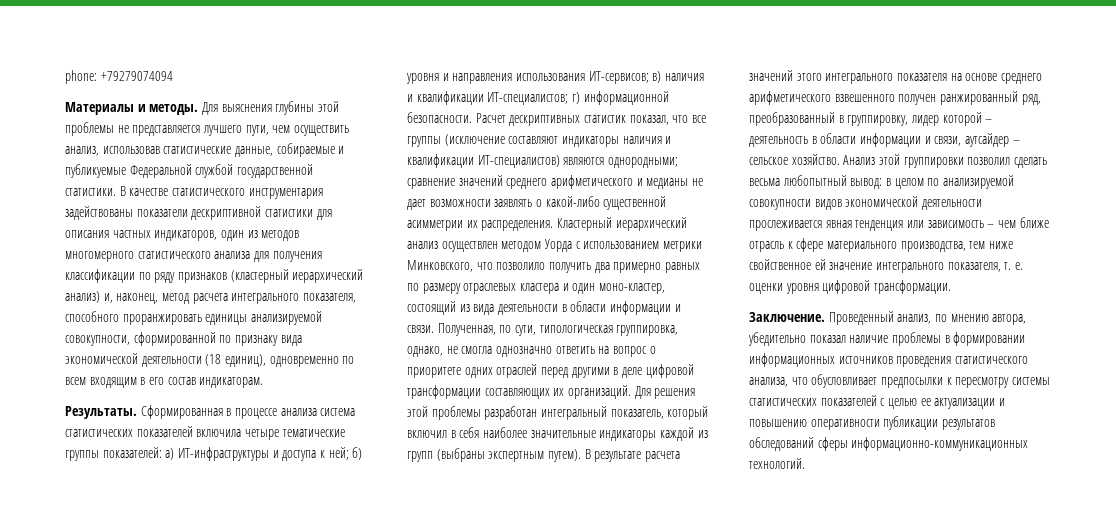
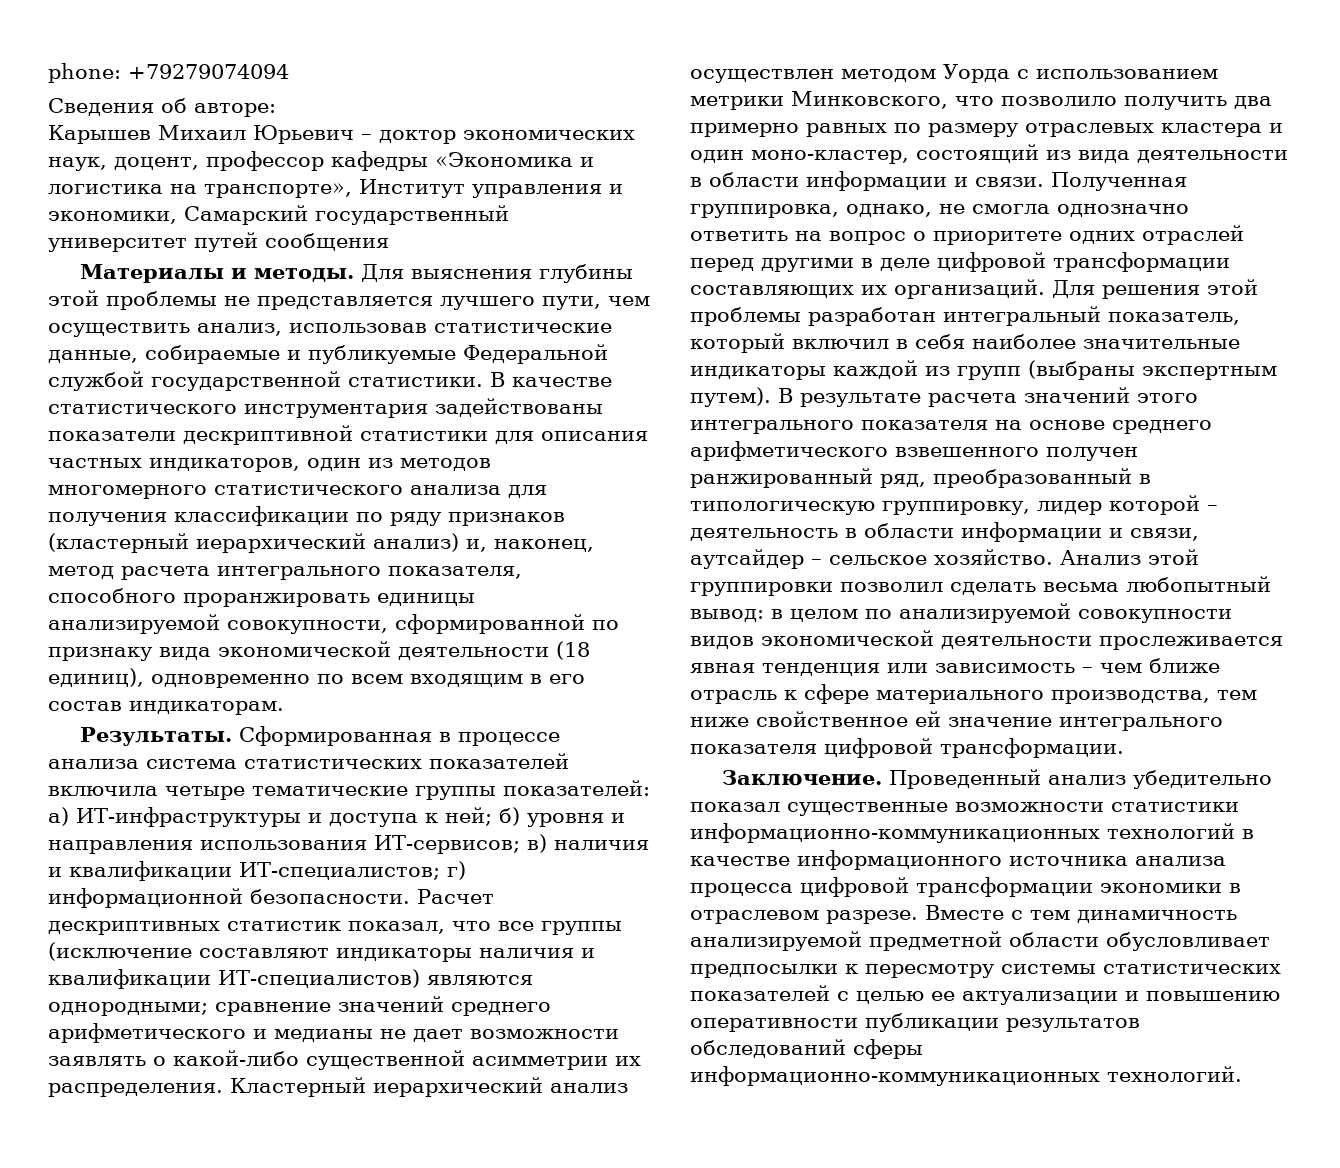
+ Сведения об авторе:
+ Карышев Михаил Юрьевич – доктор экономических наук, доцент, профессор кафедры «Экономика и логистика на транспорте», Институт управления и экономики, Самарский государственный университет путей сообщения
- Полученная, по сути, типологическая группировка, однако, не смогла однозначно ответить на вопрос о приоритете одних отраслей перед другими в деле цифровой трансформации составляющих их организаций.
+ Полученная группировка, однако, не смогла однозначно ответить на вопрос о приоритете одних отраслей перед другими в деле цифровой трансформации составляющих их организаций.
- В результате расчета значений этого интегрального показателя на основе среднего арифметического взвешенного получен ранжированный ряд, преобразованный в группировку, лидер которой – деятельность в области информации и связи, аутсайдер – сельское хозяйство.
+ В результате расчета значений этого интегрального показателя на основе среднего арифметического взвешенного получен ранжированный ряд, преобразованный в типологическую группировку, лидер которой – деятельность в области информации и связи, аутсайдер – сельское хозяйство.
- Анализ этой группировки позволил сделать весьма любопытный вывод: в целом по анализируемой совокупности видов экономической деятельности прослеживается явная тенденция или зависимость – чем ближе отрасль к сфере материального производства, тем ниже свойственное ей значение интегрального показателя, т. е. оценки уровня цифровой трансформации.
+ Анализ этой группировки позволил сделать весьма любопытный вывод: в целом по анализируемой совокупности видов экономической деятельности прослеживается явная тенденция или зависимость – чем ближе отрасль к сфере материального производства, тем ниже свойственное ей значение интегрального показателя цифровой трансформации.
- Проведенный анализ, по мнению автора, убедительно показал наличие проблемы в формировании информационных источников проведения статистического анализа, что обусловливает предпосылки к пересмотру системы статистических показателей с целью ее актуализации и повышению оперативности публикации результатов обследований сферы информационно-коммуникационных технологий.
+ Проведенный анализ убедительно показал существенные возможности статистики информационно-коммуникационных технологий в качестве информационного источника анализа процесса цифровой трансформации экономики в отраслевом разрезе. Вместе с тем динамичность анализируемой предметной области обусловливает предпосылки к пересмотру системы статистических показателей с целью ее актуализации и повышению оперативности публикации результатов обследований сферы информационно-коммуникационных технологий.

